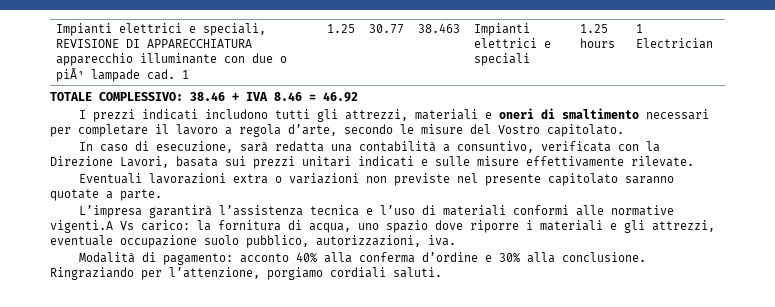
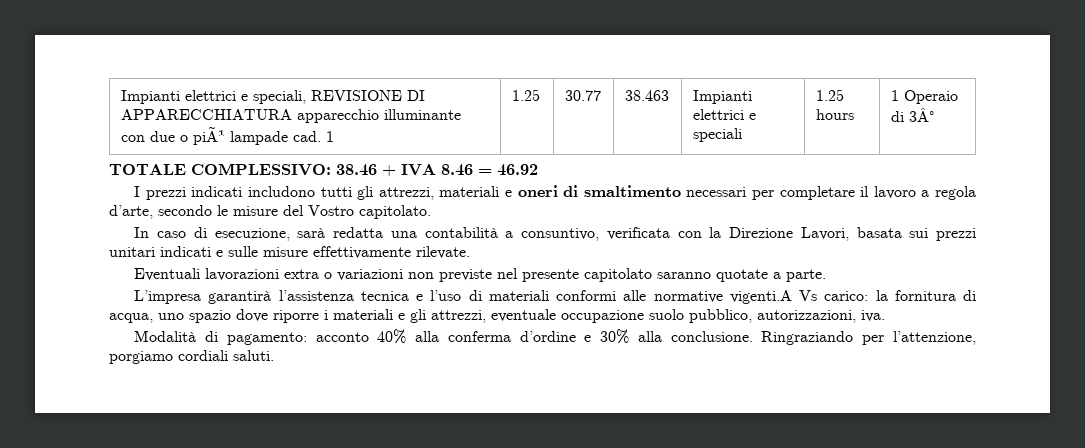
- Impianti elettrici e speciali, REVISIONE DI APPARECCHIATURA apparecchio illuminante con due o piÃ¹ lampade cad. 1 | 1.25 | 30.77 | 38.463 | Impianti elettrici e speciali | 1.25 hours | 1 Electrician
+ Impianti elettrici e speciali, REVISIONE DI APPARECCHIATURA apparecchio illuminante con due o piÃ¹ lampade cad. 1 | 1.25 | 30.77 | 38.463 | Impianti elettrici e speciali | 1.25 hours | 1 Operaio di 3Â°

